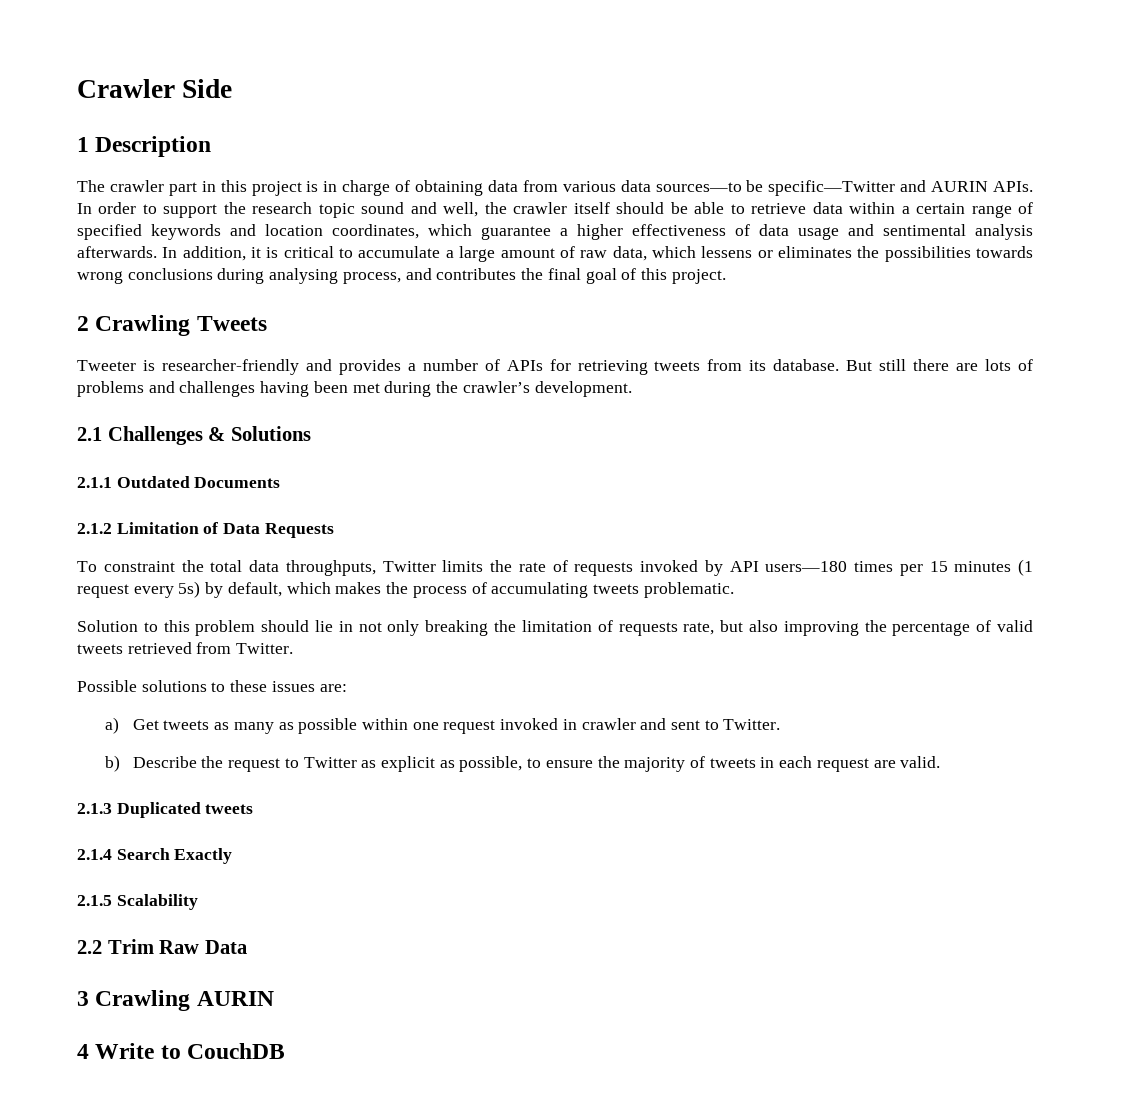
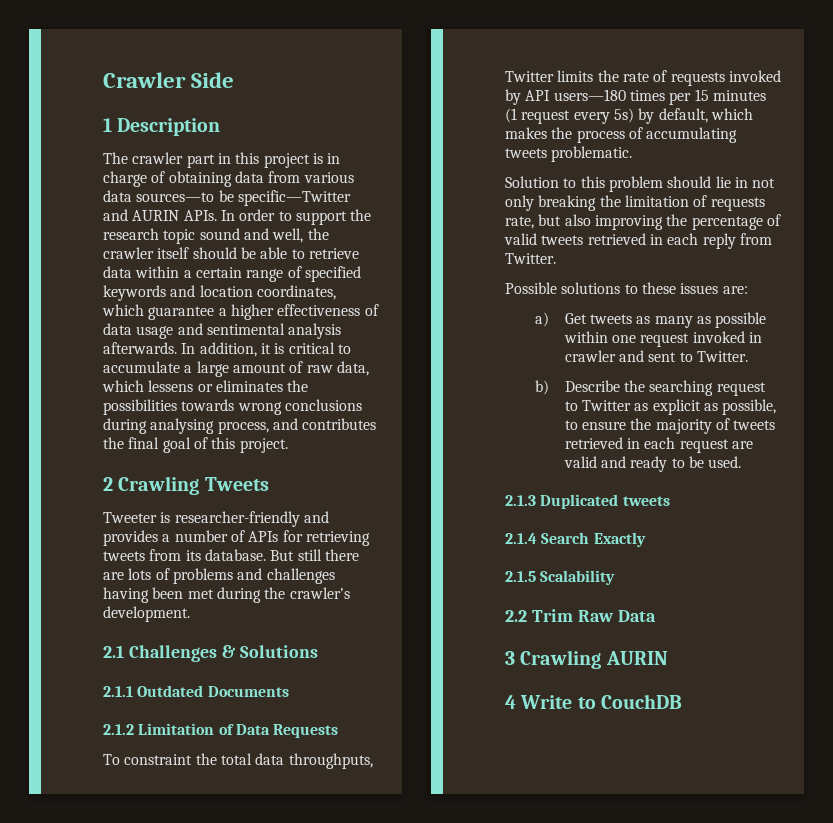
- Solution to this problem should lie in not only breaking the limitation of requests rate, but also improving the percentage of valid tweets retrieved from Twitter.
+ Solution to this problem should lie in not only breaking the limitation of requests rate, but also improving the percentage of valid tweets retrieved in each reply from Twitter.
- b) Describe the request to Twitter as explicit as possible, to ensure the majority of tweets in each request are valid.
+ b) Describe the searching request to Twitter as explicit as possible, to ensure the majority of tweets retrieved in each request are valid and ready to be used.

